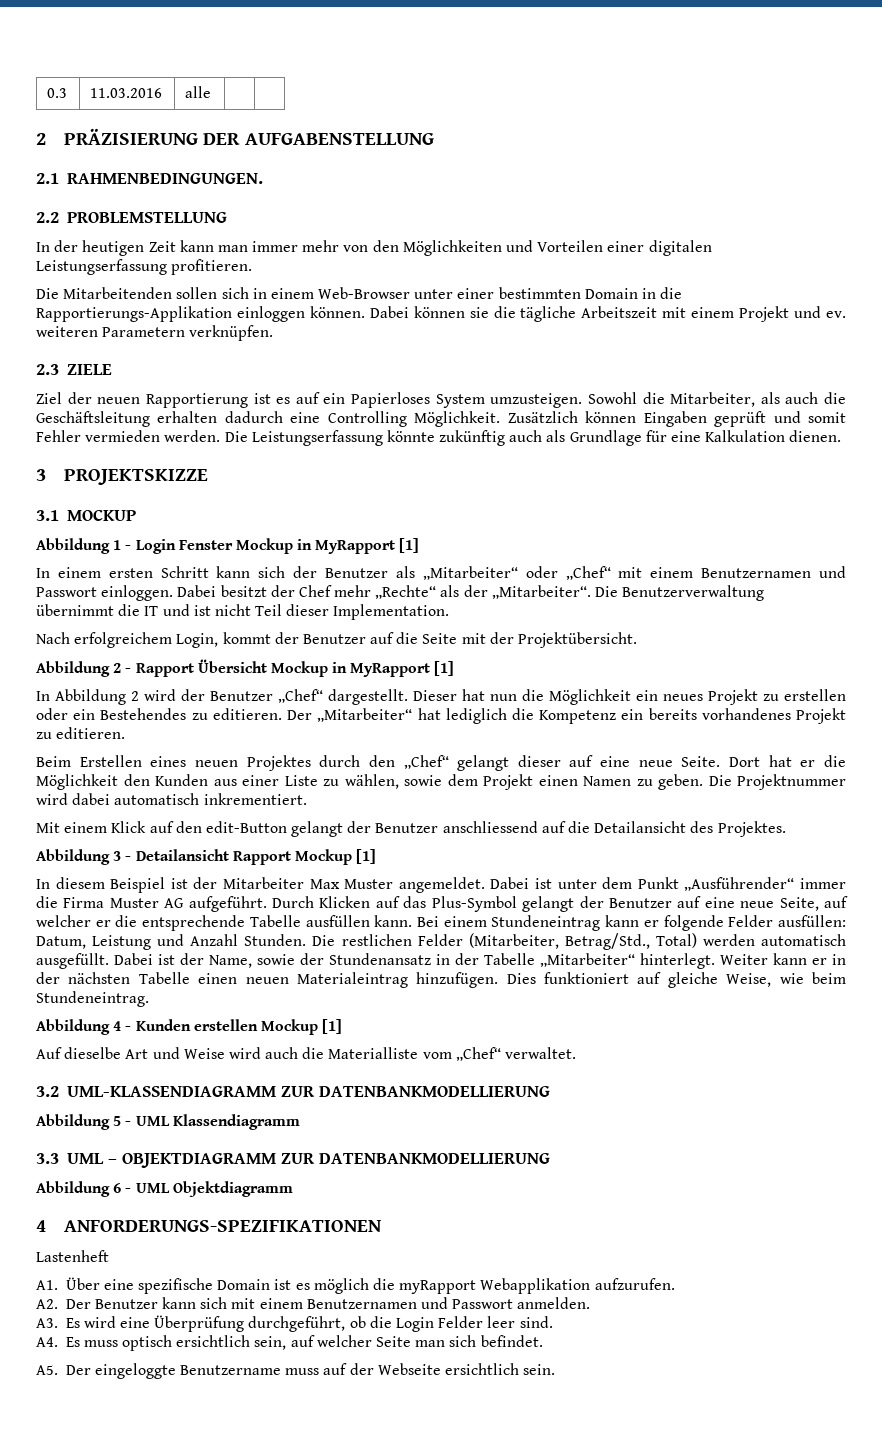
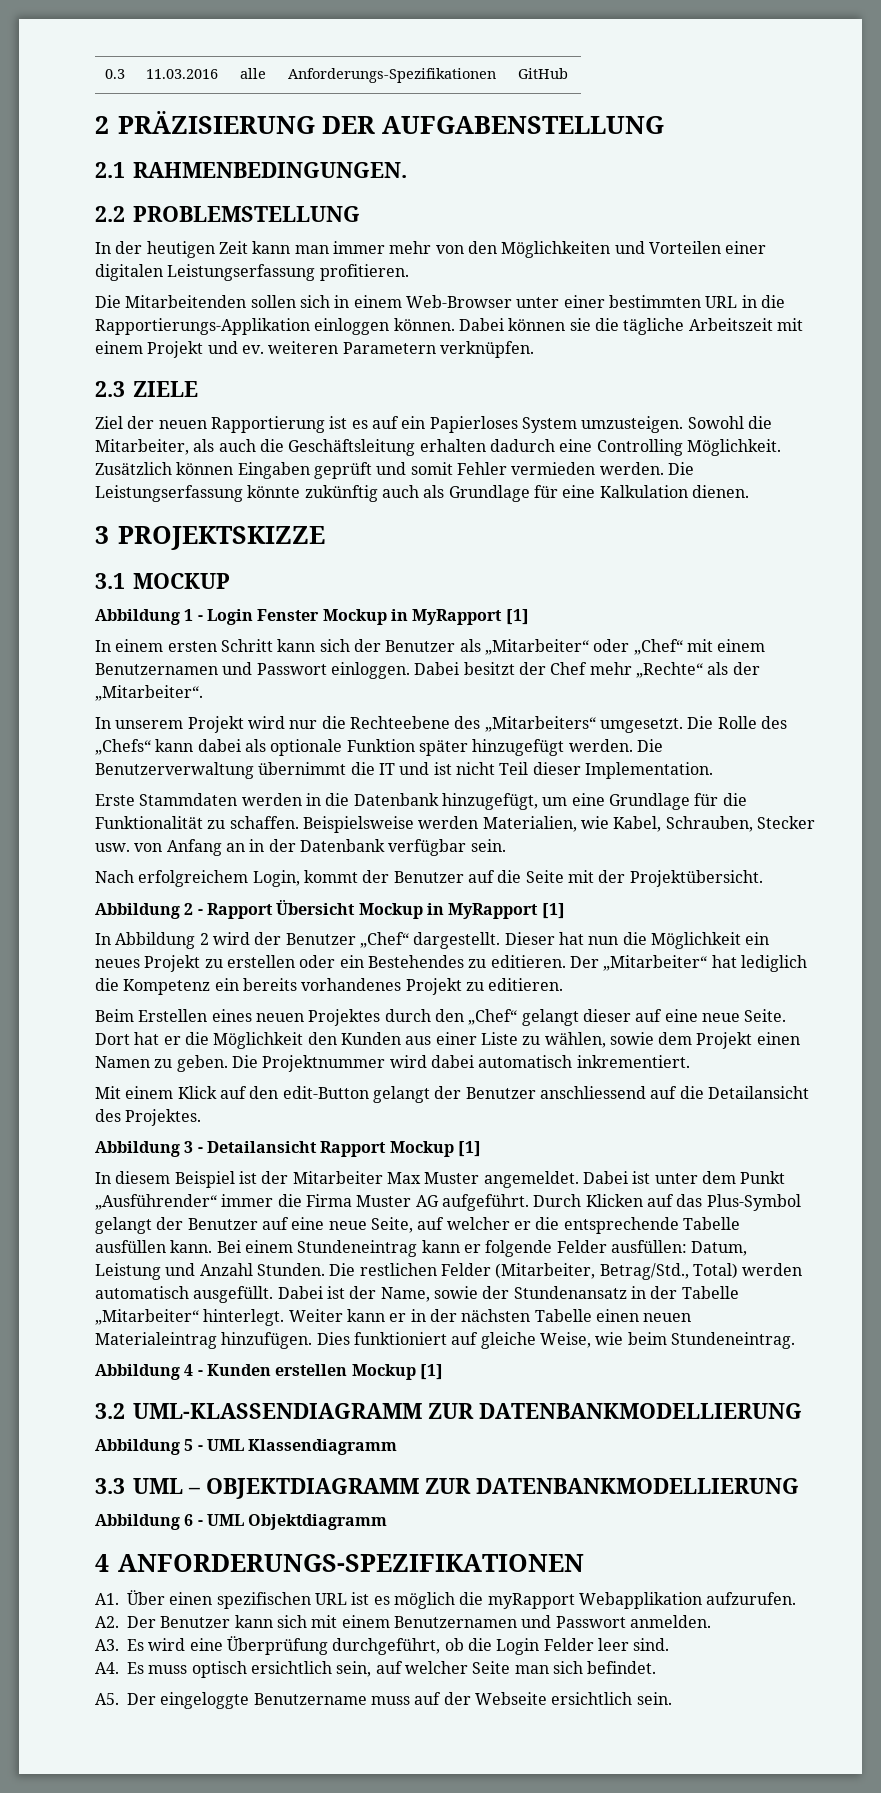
- 0.3 | 11.03.2016 | alle | |
+ 0.3 | 11.03.2016 | alle | Anforderungs-Spezifikationen | GitHub
- Die Mitarbeitenden sollen sich in einem Web-Browser unter einer bestimmten Domain in die Rapportierungs-Applikation einloggen können.
+ Die Mitarbeitenden sollen sich in einem Web-Browser unter einer bestimmten URL in die Rapportierungs-Applikation einloggen können.
- Dabei besitzt der Chef mehr „Rechte“ als der „Mitarbeiter“. Die Benutzerverwaltung übernimmt die IT und ist nicht Teil dieser Implementation.
+ Dabei besitzt der Chef mehr „Rechte“ als der „Mitarbeiter“.
+ In unserem Projekt wird nur die Rechteebene des „Mitarbeiters“ umgesetzt. Die Rolle des „Chefs“ kann dabei als optionale Funktion später hinzugefügt werden. Die Benutzerverwaltung übernimmt die IT und ist nicht Teil dieser Implementation.
+ Erste Stammdaten werden in die Datenbank hinzugefügt, um eine Grundlage für die Funktionalität zu schaffen. Beispielsweise werden Materialien, wie Kabel, Schrauben, Stecker usw. von Anfang an in der Datenbank verfügbar sein.
- Auf dieselbe Art und Weise wird auch die Materialliste vom „Chef“ verwaltet.
- Lastenheft
- A1. Über eine spezifische Domain ist es möglich die myRapport Webapplikation aufzurufen.
+ A1. Über einen spezifischen URL ist es möglich die myRapport Webapplikation aufzurufen.

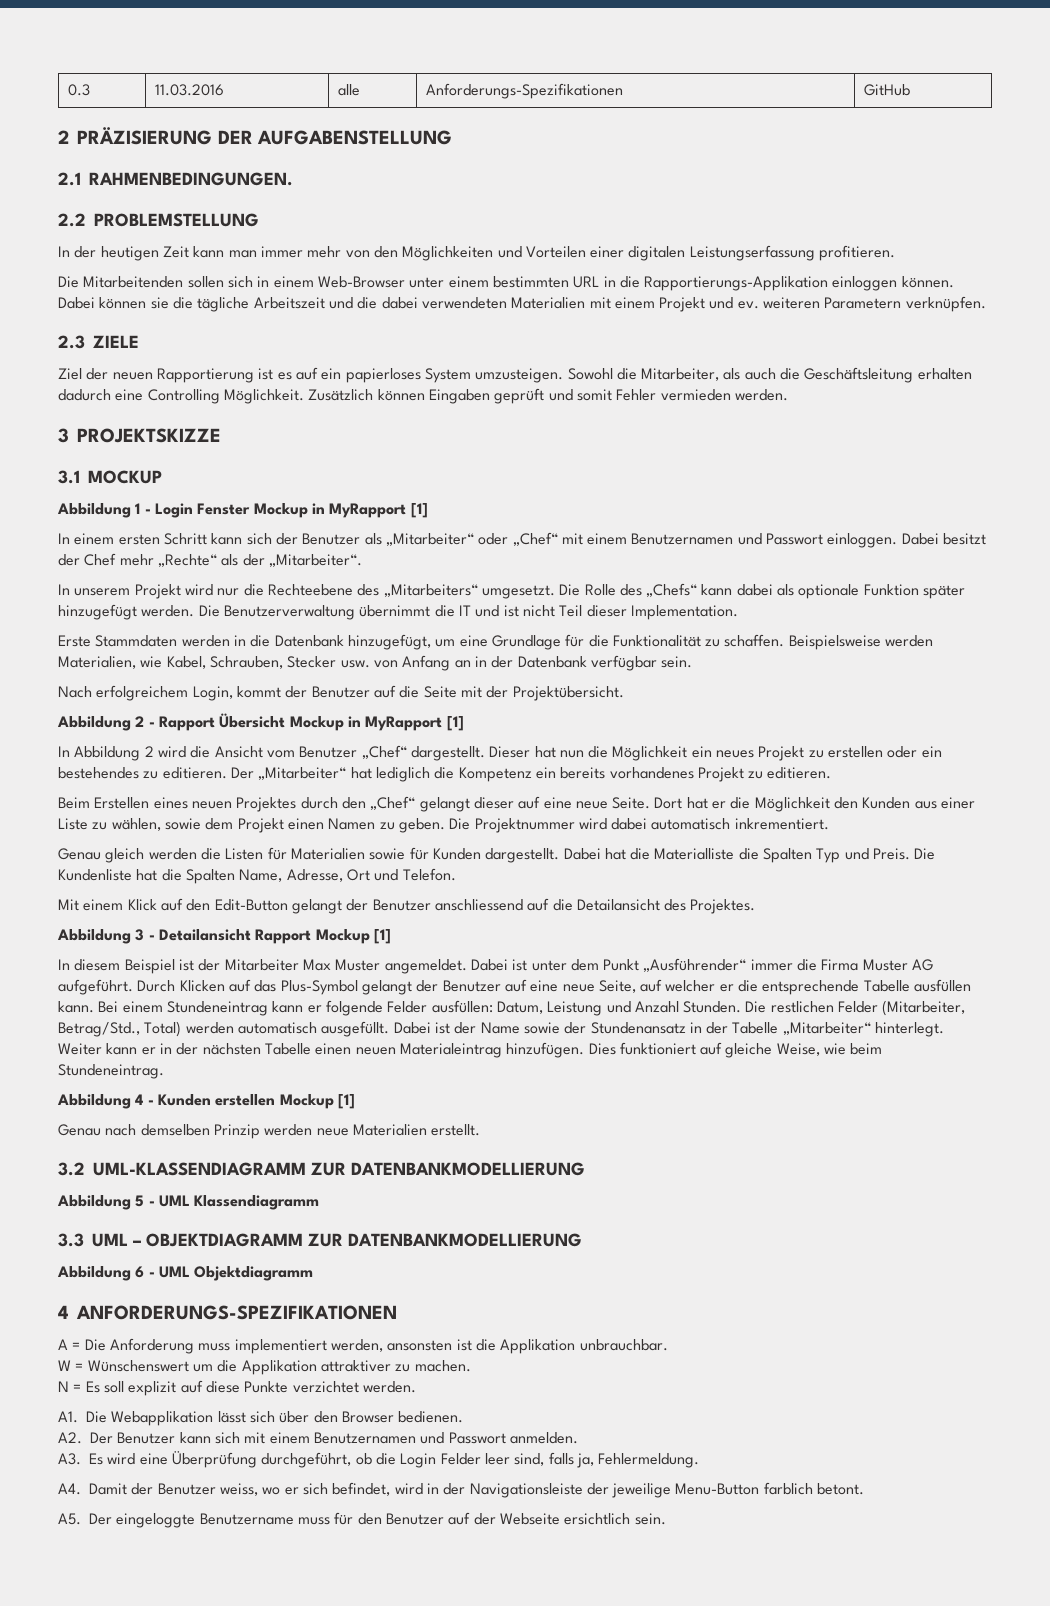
- Die Mitarbeitenden sollen sich in einem Web-Browser unter einer bestimmten URL in die Rapportierungs-Applikation einloggen können.
+ Die Mitarbeitenden sollen sich in einem Web-Browser unter einem bestimmten URL in die Rapportierungs-Applikation einloggen können.
- Dabei können sie die tägliche Arbeitszeit mit einem Projekt und ev. weiteren Parametern verknüpfen.
+ Dabei können sie die tägliche Arbeitszeit und die dabei verwendeten Materialien mit einem Projekt und ev. weiteren Parametern verknüpfen.
- Ziel der neuen Rapportierung ist es auf ein Papierloses System umzusteigen.
+ Ziel der neuen Rapportierung ist es auf ein papierloses System umzusteigen.
- Die Leistungserfassung könnte zukünftig auch als Grundlage für eine Kalkulation dienen.
- In Abbildung 2 wird der Benutzer „Chef“ dargestellt.
+ In Abbildung 2 wird die Ansicht vom Benutzer „Chef“ dargestellt.
- Dieser hat nun die Möglichkeit ein neues Projekt zu erstellen oder ein Bestehendes zu editieren.
+ Dieser hat nun die Möglichkeit ein neues Projekt zu erstellen oder ein bestehendes zu editieren.
+ Genau gleich werden die Listen für Materialien sowie für Kunden dargestellt. Dabei hat die Materialliste die Spalten Typ und Preis. Die Kundenliste hat die Spalten Name, Adresse, Ort und Telefon.
- Mit einem Klick auf den edit-Button gelangt der Benutzer anschliessend auf die Detailansicht des Projektes.
+ Mit einem Klick auf den Edit-Button gelangt der Benutzer anschliessend auf die Detailansicht des Projektes.
- Dabei ist der Name, sowie der Stundenansatz in der Tabelle „Mitarbeiter“ hinterlegt.
+ Dabei ist der Name sowie der Stundenansatz in der Tabelle „Mitarbeiter“ hinterlegt.
+ Genau nach demselben Prinzip werden neue Materialien erstellt.
- A1. Über einen spezifischen URL ist es möglich die myRapport Webapplikation aufzurufen.
+ A = Die Anforderung muss implementiert werden, ansonsten ist die Applikation unbrauchbar.
+ W = Wünschenswert um die Applikation attraktiver zu machen.
+ N = Es soll explizit auf diese Punkte verzichtet werden.
+ A1. Die Webapplikation lässt sich über den Browser bedienen.
- A3. Es wird eine Überprüfung durchgeführt, ob die Login Felder leer sind.
- A4. Es muss optisch ersichtlich sein, auf welcher Seite man sich befindet.
+ A3. Es wird eine Überprüfung durchgeführt, ob die Login Felder leer sind, falls ja, Fehlermeldung.
+ A4. Damit der Benutzer weiss, wo er sich befindet, wird in der Navigationsleiste der jeweilige Menu-Button farblich betont.
- A5. Der eingeloggte Benutzername muss auf der Webseite ersichtlich sein.
+ A5. Der eingeloggte Benutzername muss für den Benutzer auf der Webseite ersichtlich sein.

